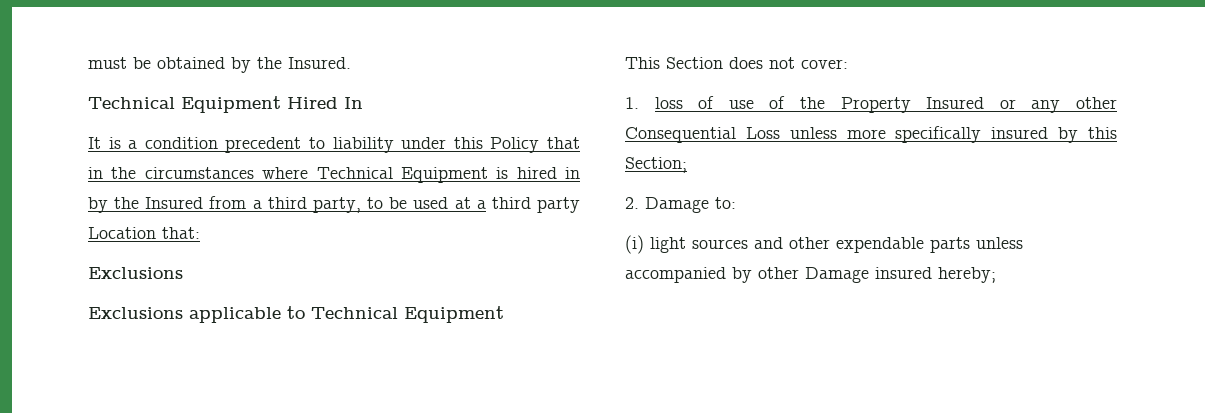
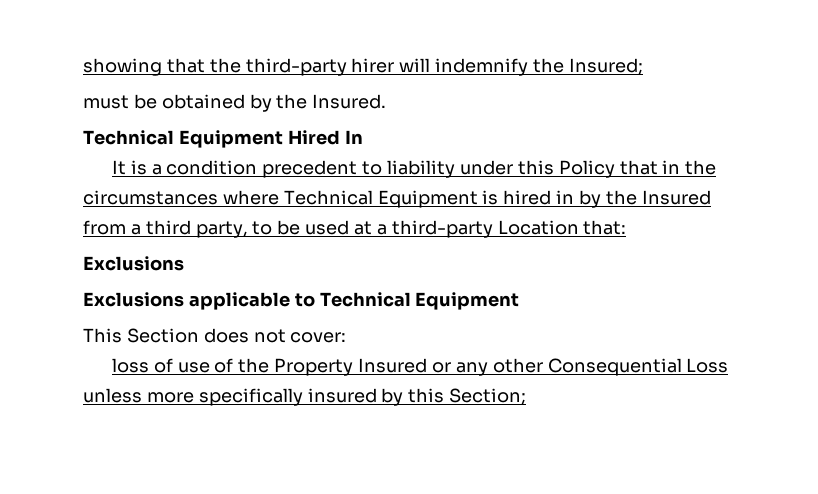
+ showing that the third-party hirer will indemnify the Insured;
- It is a condition precedent to liability under this Policy that in the circumstances where Technical Equipment is hired in by the Insured from a third party, to be used at a third party Location that:
+ It is a condition precedent to liability under this Policy that in the circumstances where Technical Equipment is hired in by the Insured from a third party, to be used at a third-party Location that:
- 1. loss of use of the Property Insured or any other Consequential Loss unless more specifically insured by this Section;
+ loss of use of the Property Insured or any other Consequential Loss unless more specifically insured by this Section;
- 2. Damage to:
- (i) light sources and other expendable parts unless accompanied by other Damage insured hereby;

